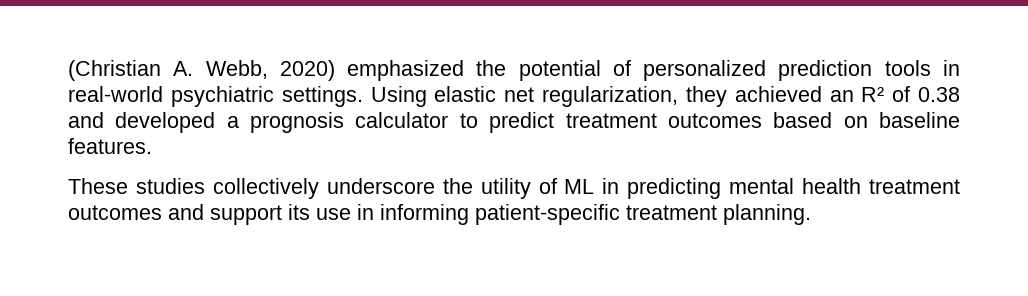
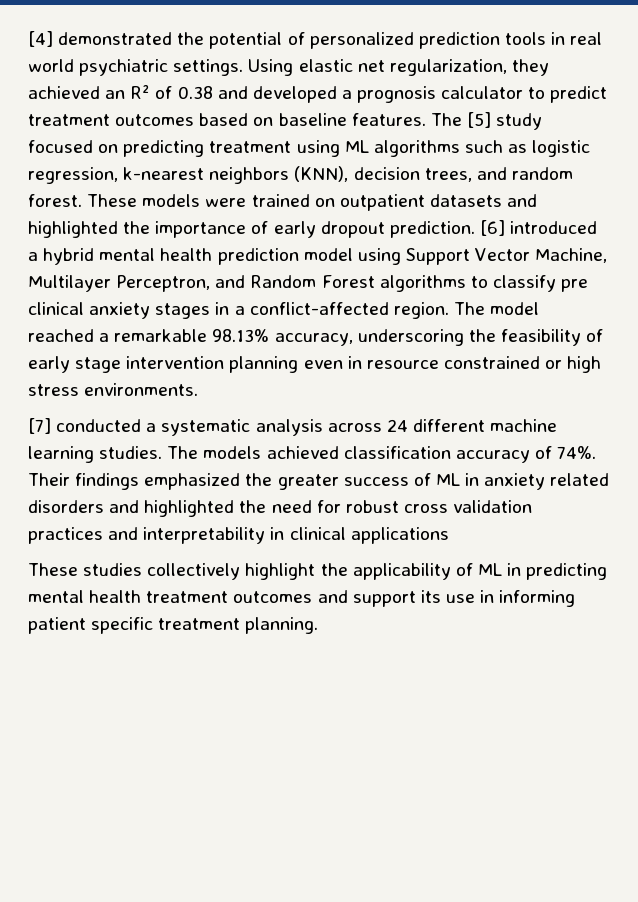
- (Christian A. Webb, 2020) emphasized the potential of personalized prediction tools in real-world psychiatric settings.
+ [4] demonstrated the potential of personalized prediction tools in real world psychiatric settings.
+ The [5] study focused on predicting treatment using ML algorithms such as logistic regression, k-nearest neighbors (KNN), decision trees, and random forest. These models were trained on outpatient datasets and highlighted the importance of early dropout prediction. [6] introduced a hybrid mental health prediction model using Support Vector Machine, Multilayer Perceptron, and Random Forest algorithms to classify pre clinical anxiety stages in a conflict-affected region. The model reached a remarkable 98.13% accuracy, underscoring the feasibility of early stage intervention planning even in resource constrained or high stress environments.
+ [7] conducted a systematic analysis across 24 different machine learning studies. The models achieved classification accuracy of 74%. Their findings emphasized the greater success of ML in anxiety related disorders and highlighted the need for robust cross validation practices and interpretability in clinical applications
- These studies collectively underscore the utility of ML in predicting mental health treatment outcomes and support its use in informing patient-specific treatment planning.
+ These studies collectively highlight the applicability of ML in predicting mental health treatment outcomes and support its use in informing patient specific treatment planning.

